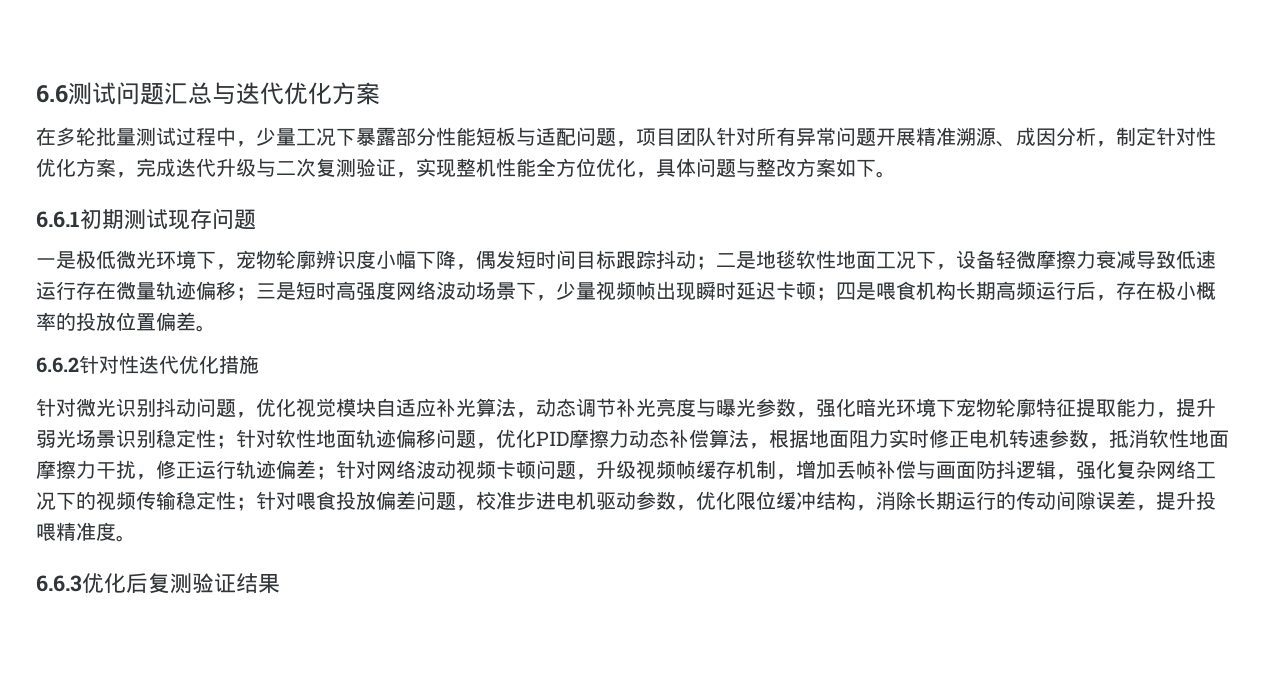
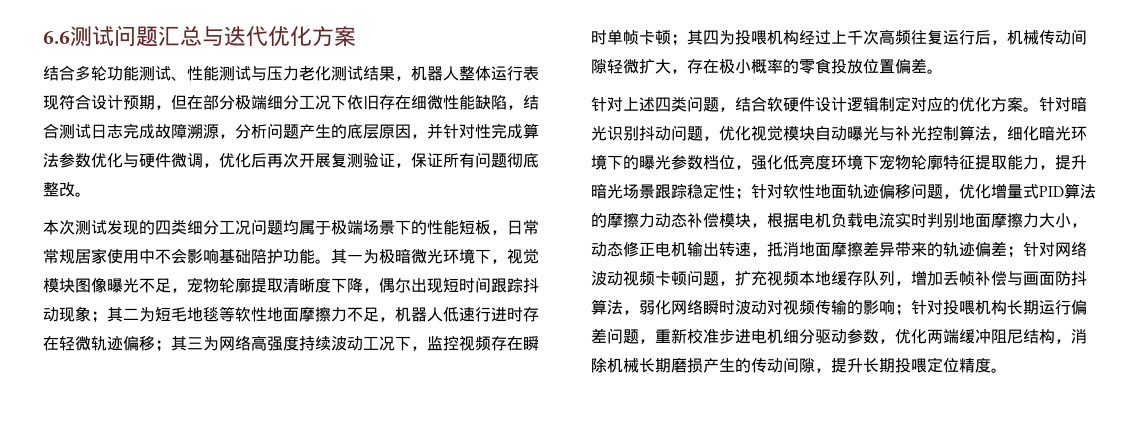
- 在多轮批量测试过程中，少量工况下暴露部分性能短板与适配问题，项目团队针对所有异常问题开展精准溯源、成因分析，制定针对性优化方案，完成迭代升级与二次复测验证，实现整机性能全方位优化，具体问题与整改方案如下。
- 6.6.1初期测试现存问题
- 一是极低微光环境下，宠物轮廓辨识度小幅下降，偶发短时间目标跟踪抖动；二是地毯软性地面工况下，设备轻微摩擦力衰减导致低速运行存在微量轨迹偏移；三是短时高强度网络波动场景下，少量视频帧出现瞬时延迟卡顿；四是喂食机构长期高频运行后，存在极小概率的投放位置偏差。
+ 结合多轮功能测试、性能测试与压力老化测试结果，机器人整体运行表现符合设计预期，但在部分极端细分工况下依旧存在细微性能缺陷，结合测试日志完成故障溯源，分析问题产生的底层原因，并针对性完成算法参数优化与硬件微调，优化后再次开展复测验证，保证所有问题彻底整改。
+ 本次测试发现的四类细分工况问题均属于极端场景下的性能短板，日常常规居家使用中不会影响基础陪护功能。其一为极暗微光环境下，视觉模块图像曝光不足，宠物轮廓提取清晰度下降，偶尔出现短时间跟踪抖动现象；其二为短毛地毯等软性地面摩擦力不足，机器人低速行进时存在轻微轨迹偏移；其三为网络高强度持续波动工况下，监控视频存在瞬时单帧卡顿；其四为投喂机构经过上千次高频往复运行后，机械传动间隙轻微扩大，存在极小概率的零食投放位置偏差。
- 6.6.2针对性迭代优化措施
- 针对微光识别抖动问题，优化视觉模块自适应补光算法，动态调节补光亮度与曝光参数，强化暗光环境下宠物轮廓特征提取能力，提升弱光场景识别稳定性；针对软性地面轨迹偏移问题，优化PID摩擦力动态补偿算法，根据地面阻力实时修正电机转速参数，抵消软性地面摩擦力干扰，修正运行轨迹偏差；针对网络波动视频卡顿问题，升级视频帧缓存机制，增加丢帧补偿与画面防抖逻辑，强化复杂网络工况下的视频传输稳定性；针对喂食投放偏差问题，校准步进电机驱动参数，优化限位缓冲结构，消除长期运行的传动间隙误差，提升投喂精准度。
- 6.6.3优化后复测验证结果
+ 针对上述四类问题，结合软硬件设计逻辑制定对应的优化方案。针对暗光识别抖动问题，优化视觉模块自动曝光与补光控制算法，细化暗光环境下的曝光参数档位，强化低亮度环境下宠物轮廓特征提取能力，提升暗光场景跟踪稳定性；针对软性地面轨迹偏移问题，优化增量式PID算法的摩擦力动态补偿模块，根据电机负载电流实时判别地面摩擦力大小，动态修正电机输出转速，抵消地面摩擦差异带来的轨迹偏差；针对网络波动视频卡顿问题，扩充视频本地缓存队列，增加丢帧补偿与画面防抖算法，弱化网络瞬时波动对视频传输的影响；针对投喂机构长期运行偏差问题，重新校准步进电机细分驱动参数，优化两端缓冲阻尼结构，消除机械长期磨损产生的传动间隙，提升长期投喂定位精度。

